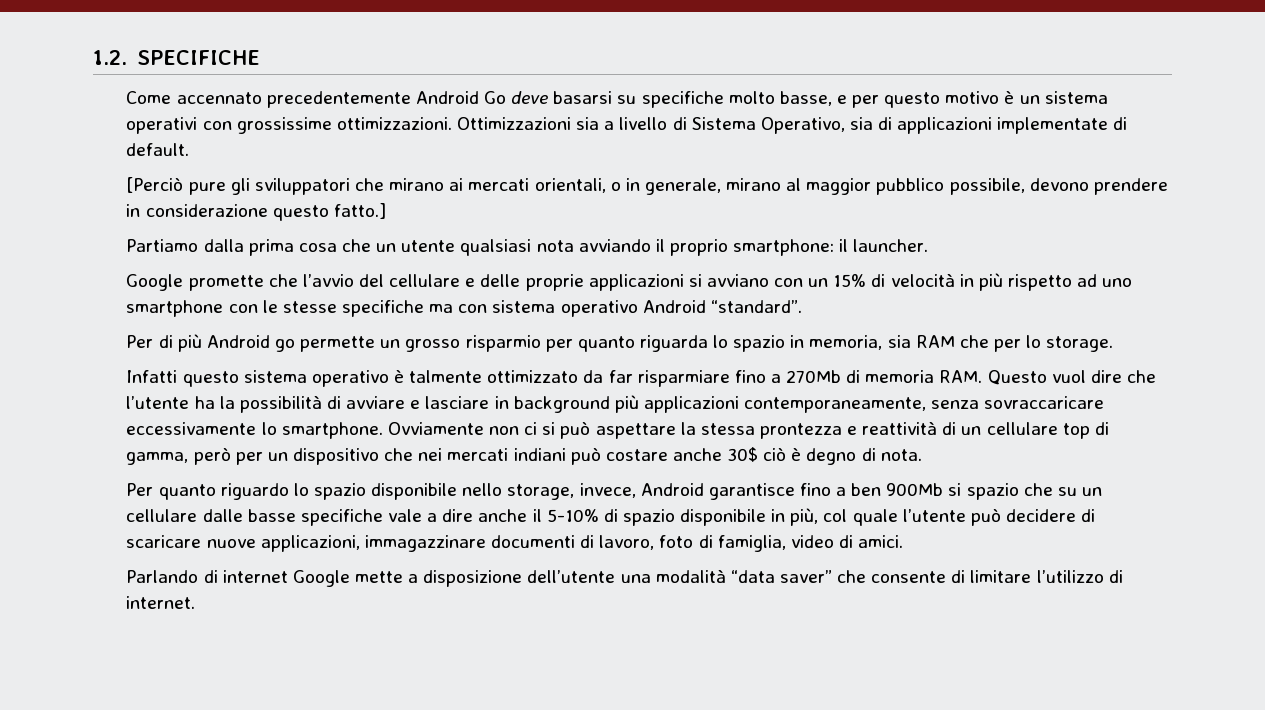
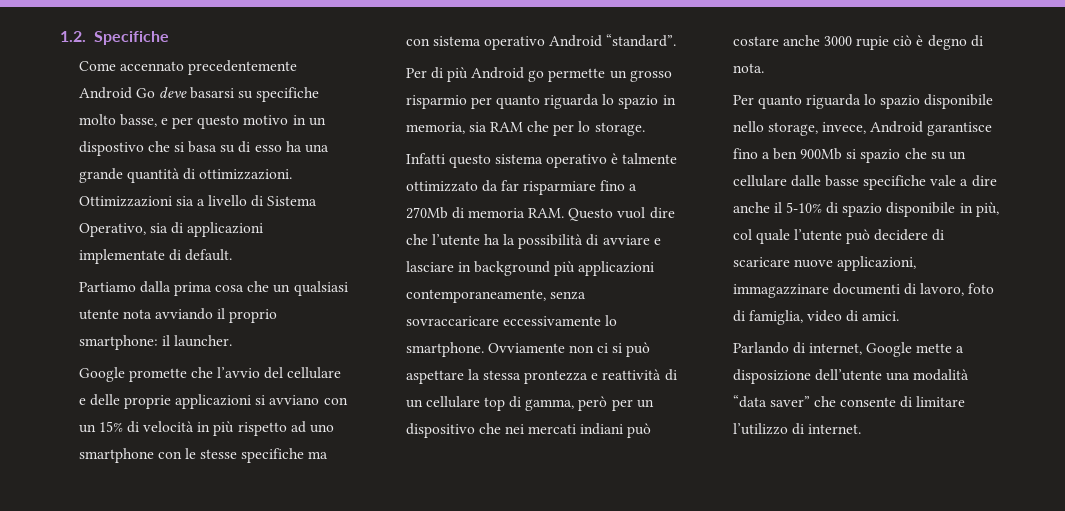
- 1.2. SPECIFICHE
+ 1.2. Specifiche
- Come accennato precedentemente Android Go deve basarsi su specifiche molto basse, e per questo motivo è un sistema operativi con grossissime ottimizzazioni.
+ Come accennato precedentemente Android Go deve basarsi su specifiche molto basse, e per questo motivo in un dispostivo che si basa su di esso ha una grande quantità di ottimizzazioni.
- [Perciò pure gli sviluppatori che mirano ai mercati orientali, o in generale, mirano al maggior pubblico possibile, devono prendere in considerazione questo fatto.]
- Partiamo dalla prima cosa che un utente qualsiasi nota avviando il proprio smartphone: il launcher.
+ Partiamo dalla prima cosa che un qualsiasi utente nota avviando il proprio smartphone: il launcher.
- Ovviamente non ci si può aspettare la stessa prontezza e reattività di un cellulare top di gamma, però per un dispositivo che nei mercati indiani può costare anche 30$ ciò è degno di nota.
+ Ovviamente non ci si può aspettare la stessa prontezza e reattività di un cellulare top di gamma, però per un dispositivo che nei mercati indiani può costare anche 3000 rupie ciò è degno di nota.
- Per quanto riguardo lo spazio disponibile nello storage, invece, Android garantisce fino a ben 900Mb si spazio che su un cellulare dalle basse specifiche vale a dire anche il 5-10% di spazio disponibile in più, col quale l’utente può decidere di scaricare nuove applicazioni, immagazzinare documenti di lavoro, foto di famiglia, video di amici.
+ Per quanto riguarda lo spazio disponibile nello storage, invece, Android garantisce fino a ben 900Mb si spazio che su un cellulare dalle basse specifiche vale a dire anche il 5-10% di spazio disponibile in più, col quale l’utente può decidere di scaricare nuove applicazioni, immagazzinare documenti di lavoro, foto di famiglia, video di amici.
- Parlando di internet Google mette a disposizione dell’utente una modalità “data saver” che consente di limitare l’utilizzo di internet.
+ Parlando di internet, Google mette a disposizione dell’utente una modalità “data saver” che consente di limitare l’utilizzo di internet.

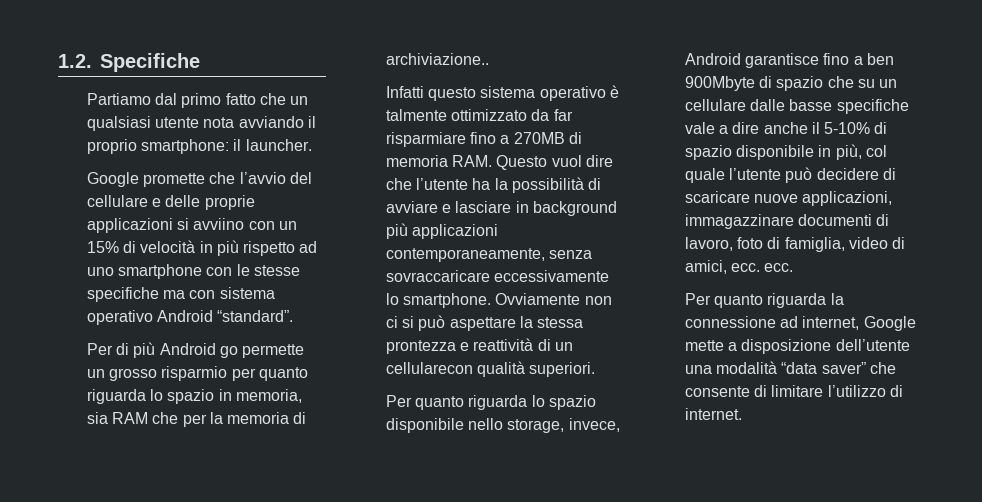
- Come accennato precedentemente Android Go deve basarsi su specifiche molto basse, e per questo motivo in un dispostivo che si basa su di esso ha una grande quantità di ottimizzazioni. Ottimizzazioni sia a livello di Sistema Operativo, sia di applicazioni implementate di default.
- Partiamo dalla prima cosa che un qualsiasi utente nota avviando il proprio smartphone: il launcher.
+ Partiamo dal primo fatto che un qualsiasi utente nota avviando il proprio smartphone: il launcher.
- Google promette che l’avvio del cellulare e delle proprie applicazioni si avviano con un 15% di velocità in più rispetto ad uno smartphone con le stesse specifiche ma con sistema operativo Android “standard”.
+ Google promette che l’avvio del cellulare e delle proprie applicazioni si avviino con un 15% di velocità in più rispetto ad uno smartphone con le stesse specifiche ma con sistema operativo Android “standard”.
- Per di più Android go permette un grosso risparmio per quanto riguarda lo spazio in memoria, sia RAM che per lo storage.
+ Per di più Android go permette un grosso risparmio per quanto riguarda lo spazio in memoria, sia RAM che per la memoria di archiviazione..
- Infatti questo sistema operativo è talmente ottimizzato da far risparmiare fino a 270Mb di memoria RAM. Questo vuol dire che l’utente ha la possibilità di avviare e lasciare in background più applicazioni contemporaneamente, senza sovraccaricare eccessivamente lo smartphone.
+ Infatti questo sistema operativo è talmente ottimizzato da far risparmiare fino a 270MB di memoria RAM. Questo vuol dire che l’utente ha la possibilità di avviare e lasciare in background più applicazioni contemporaneamente, senza sovraccaricare eccessivamente lo smartphone.
- Ovviamente non ci si può aspettare la stessa prontezza e reattività di un cellulare top di gamma, però per un dispositivo che nei mercati indiani può costare anche 3000 rupie ciò è degno di nota.
+ Ovviamente non ci si può aspettare la stessa prontezza e reattività di un cellularecon qualità superiori.
- Per quanto riguarda lo spazio disponibile nello storage, invece, Android garantisce fino a ben 900Mb si spazio che su un cellulare dalle basse specifiche vale a dire anche il 5-10% di spazio disponibile in più, col quale l’utente può decidere di scaricare nuove applicazioni, immagazzinare documenti di lavoro, foto di famiglia, video di amici.
- Parlando di internet, Google mette a disposizione dell’utente una modalità “data saver” che consente di limitare l’utilizzo di internet.
+ Per quanto riguarda lo spazio disponibile nello storage, invece, Android garantisce fino a ben 900Mbyte di spazio che su un cellulare dalle basse specifiche vale a dire anche il 5-10% di spazio disponibile in più, col quale l’utente può decidere di scaricare nuove applicazioni, immagazzinare documenti di lavoro, foto di famiglia, video di amici, ecc. ecc.
+ Per quanto riguarda la connessione ad internet, Google mette a disposizione dell’utente una modalità “data saver” che consente di limitare l’utilizzo di internet.

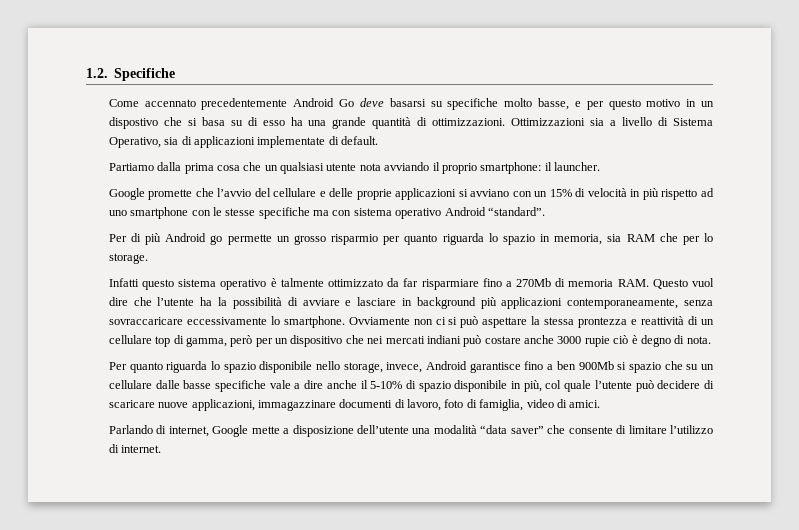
- Partiamo dal primo fatto che un qualsiasi utente nota avviando il proprio smartphone: il launcher.
+ Come accennato precedentemente Android Go deve basarsi su specifiche molto basse, e per questo motivo in un dispostivo che si basa su di esso ha una grande quantità di ottimizzazioni. Ottimizzazioni sia a livello di Sistema Operativo, sia di applicazioni implementate di default.
+ Partiamo dalla prima cosa che un qualsiasi utente nota avviando il proprio smartphone: il launcher.
- Google promette che l’avvio del cellulare e delle proprie applicazioni si avviino con un 15% di velocità in più rispetto ad uno smartphone con le stesse specifiche ma con sistema operativo Android “standard”.
+ Google promette che l’avvio del cellulare e delle proprie applicazioni si avviano con un 15% di velocità in più rispetto ad uno smartphone con le stesse specifiche ma con sistema operativo Android “standard”.
- Per di più Android go permette un grosso risparmio per quanto riguarda lo spazio in memoria, sia RAM che per la memoria di archiviazione..
+ Per di più Android go permette un grosso risparmio per quanto riguarda lo spazio in memoria, sia RAM che per lo storage.
- Infatti questo sistema operativo è talmente ottimizzato da far risparmiare fino a 270MB di memoria RAM. Questo vuol dire che l’utente ha la possibilità di avviare e lasciare in background più applicazioni contemporaneamente, senza sovraccaricare eccessivamente lo smartphone.
+ Infatti questo sistema operativo è talmente ottimizzato da far risparmiare fino a 270Mb di memoria RAM. Questo vuol dire che l’utente ha la possibilità di avviare e lasciare in background più applicazioni contemporaneamente, senza sovraccaricare eccessivamente lo smartphone.
- Ovviamente non ci si può aspettare la stessa prontezza e reattività di un cellularecon qualità superiori.
+ Ovviamente non ci si può aspettare la stessa prontezza e reattività di un cellulare top di gamma, però per un dispositivo che nei mercati indiani può costare anche 3000 rupie ciò è degno di nota.
- Per quanto riguarda lo spazio disponibile nello storage, invece, Android garantisce fino a ben 900Mbyte di spazio che su un cellulare dalle basse specifiche vale a dire anche il 5-10% di spazio disponibile in più, col quale l’utente può decidere di scaricare nuove applicazioni, immagazzinare documenti di lavoro, foto di famiglia, video di amici, ecc. ecc.
- Per quanto riguarda la connessione ad internet, Google mette a disposizione dell’utente una modalità “data saver” che consente di limitare l’utilizzo di internet.
+ Per quanto riguarda lo spazio disponibile nello storage, invece, Android garantisce fino a ben 900Mb si spazio che su un cellulare dalle basse specifiche vale a dire anche il 5-10% di spazio disponibile in più, col quale l’utente può decidere di scaricare nuove applicazioni, immagazzinare documenti di lavoro, foto di famiglia, video di amici.
+ Parlando di internet, Google mette a disposizione dell’utente una modalità “data saver” che consente di limitare l’utilizzo di internet.

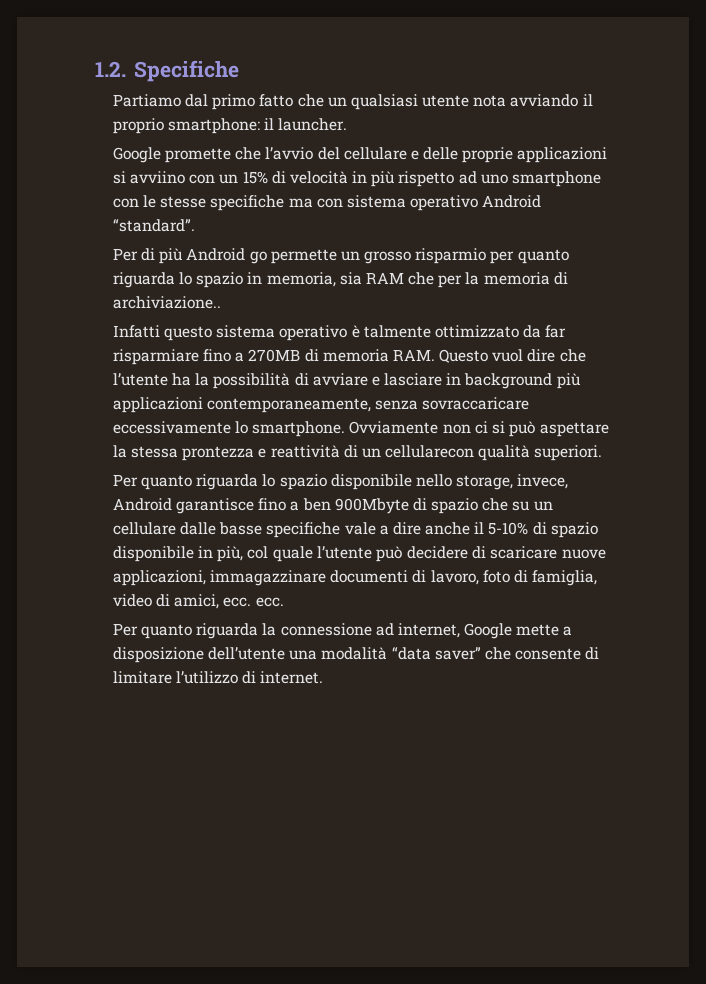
- Come accennato precedentemente Android Go deve basarsi su specifiche molto basse, e per questo motivo in un dispostivo che si basa su di esso ha una grande quantità di ottimizzazioni. Ottimizzazioni sia a livello di Sistema Operativo, sia di applicazioni implementate di default.
- Partiamo dalla prima cosa che un qualsiasi utente nota avviando il proprio smartphone: il launcher.
+ Partiamo dal primo fatto che un qualsiasi utente nota avviando il proprio smartphone: il launcher.
- Google promette che l’avvio del cellulare e delle proprie applicazioni si avviano con un 15% di velocità in più rispetto ad uno smartphone con le stesse specifiche ma con sistema operativo Android “standard”.
+ Google promette che l’avvio del cellulare e delle proprie applicazioni si avviino con un 15% di velocità in più rispetto ad uno smartphone con le stesse specifiche ma con sistema operativo Android “standard”.
- Per di più Android go permette un grosso risparmio per quanto riguarda lo spazio in memoria, sia RAM che per lo storage.
+ Per di più Android go permette un grosso risparmio per quanto riguarda lo spazio in memoria, sia RAM che per la memoria di archiviazione..
- Infatti questo sistema operativo è talmente ottimizzato da far risparmiare fino a 270Mb di memoria RAM. Questo vuol dire che l’utente ha la possibilità di avviare e lasciare in background più applicazioni contemporaneamente, senza sovraccaricare eccessivamente lo smartphone.
+ Infatti questo sistema operativo è talmente ottimizzato da far risparmiare fino a 270MB di memoria RAM. Questo vuol dire che l’utente ha la possibilità di avviare e lasciare in background più applicazioni contemporaneamente, senza sovraccaricare eccessivamente lo smartphone.
- Ovviamente non ci si può aspettare la stessa prontezza e reattività di un cellulare top di gamma, però per un dispositivo che nei mercati indiani può costare anche 3000 rupie ciò è degno di nota.
+ Ovviamente non ci si può aspettare la stessa prontezza e reattività di un cellularecon qualità superiori.
- Per quanto riguarda lo spazio disponibile nello storage, invece, Android garantisce fino a ben 900Mb si spazio che su un cellulare dalle basse specifiche vale a dire anche il 5-10% di spazio disponibile in più, col quale l’utente può decidere di scaricare nuove applicazioni, immagazzinare documenti di lavoro, foto di famiglia, video di amici.
- Parlando di internet, Google mette a disposizione dell’utente una modalità “data saver” che consente di limitare l’utilizzo di internet.
+ Per quanto riguarda lo spazio disponibile nello storage, invece, Android garantisce fino a ben 900Mbyte di spazio che su un cellulare dalle basse specifiche vale a dire anche il 5-10% di spazio disponibile in più, col quale l’utente può decidere di scaricare nuove applicazioni, immagazzinare documenti di lavoro, foto di famiglia, video di amici, ecc. ecc.
+ Per quanto riguarda la connessione ad internet, Google mette a disposizione dell’utente una modalità “data saver” che consente di limitare l’utilizzo di internet.

